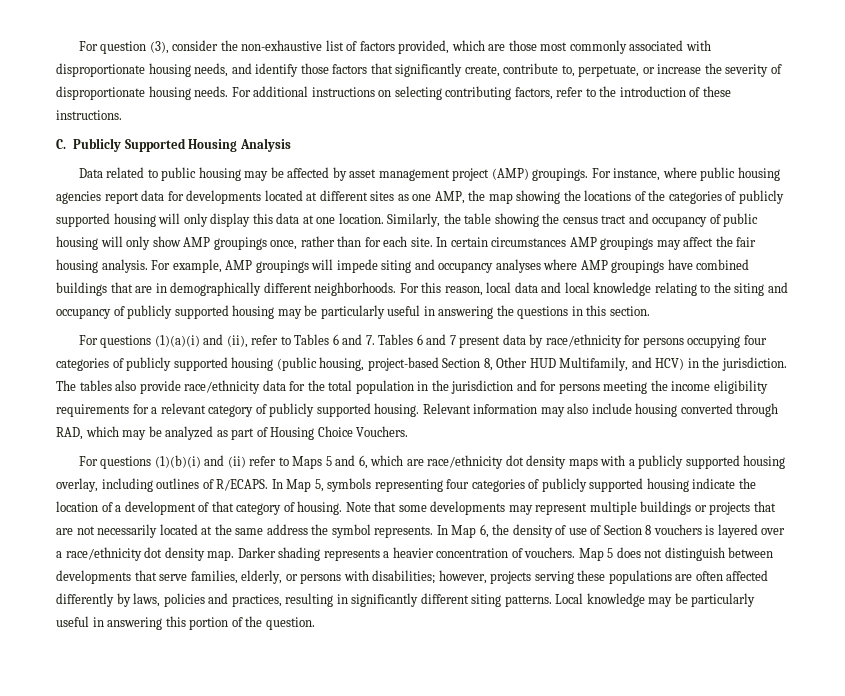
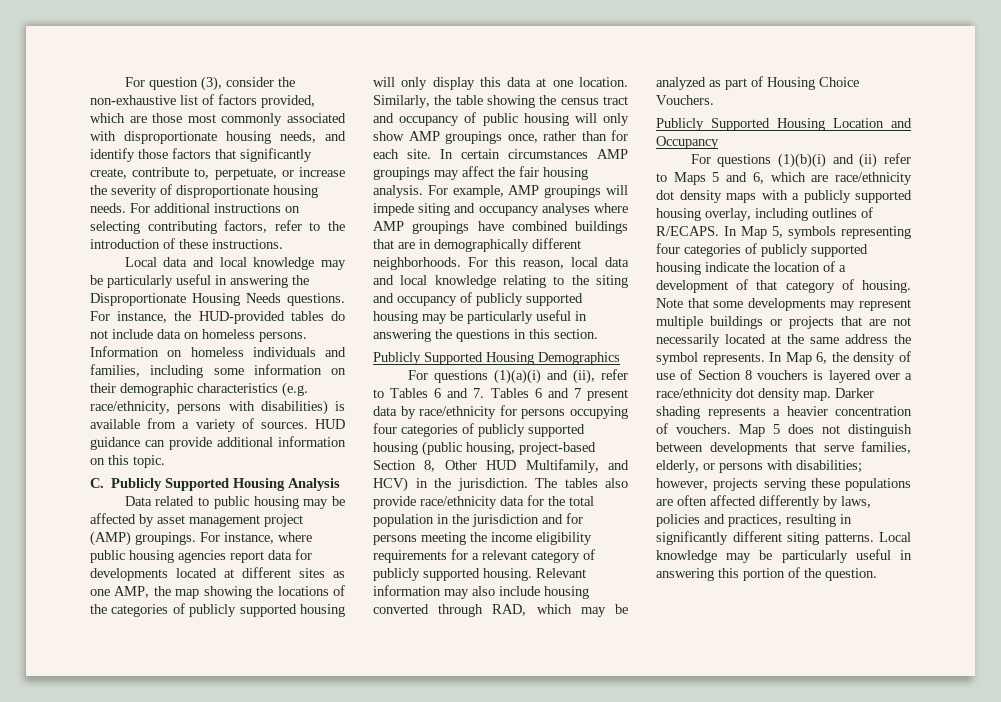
+ Local data and local knowledge may be particularly useful in answering the Disproportionate Housing Needs questions. For instance, the HUD-provided tables do not include data on homeless persons. Information on homeless individuals and families, including some information on their demographic characteristics (e.g. race/ethnicity, persons with disabilities) is available from a variety of sources. HUD guidance can provide additional information on this topic.
+ Publicly Supported Housing Demographics
+ Publicly Supported Housing Location and Occupancy

